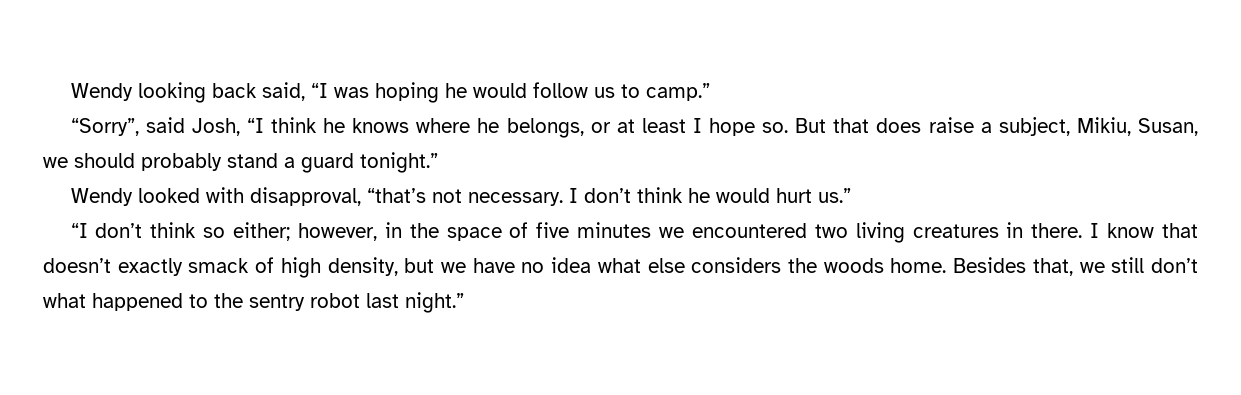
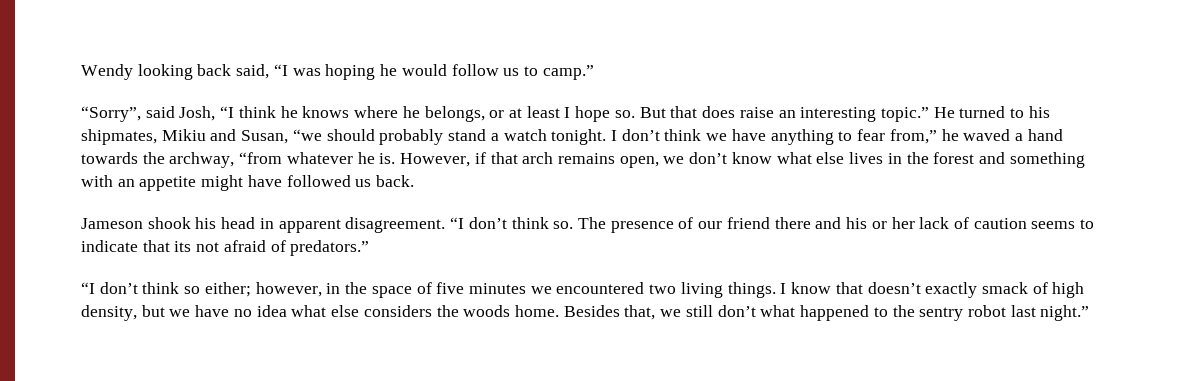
- But that does raise a subject, Mikiu, Susan, we should probably stand a guard tonight.”
- Wendy looked with disapproval, “that’s not necessary. I don’t think he would hurt us.”
+ But that does raise an interesting topic.” He turned to his shipmates, Mikiu and Susan, “we should probably stand a watch tonight. I don’t think we have anything to fear from,” he waved a hand towards the archway, “from whatever he is. However, if that arch remains open, we don’t know what else lives in the forest and something with an appetite might have followed us back.
+ Jameson shook his head in apparent disagreement. “I don’t think so. The presence of our friend there and his or her lack of caution seems to indicate that its not afraid of predators.”
- “I don’t think so either; however, in the space of five minutes we encountered two living creatures in there.
+ “I don’t think so either; however, in the space of five minutes we encountered two living things.

